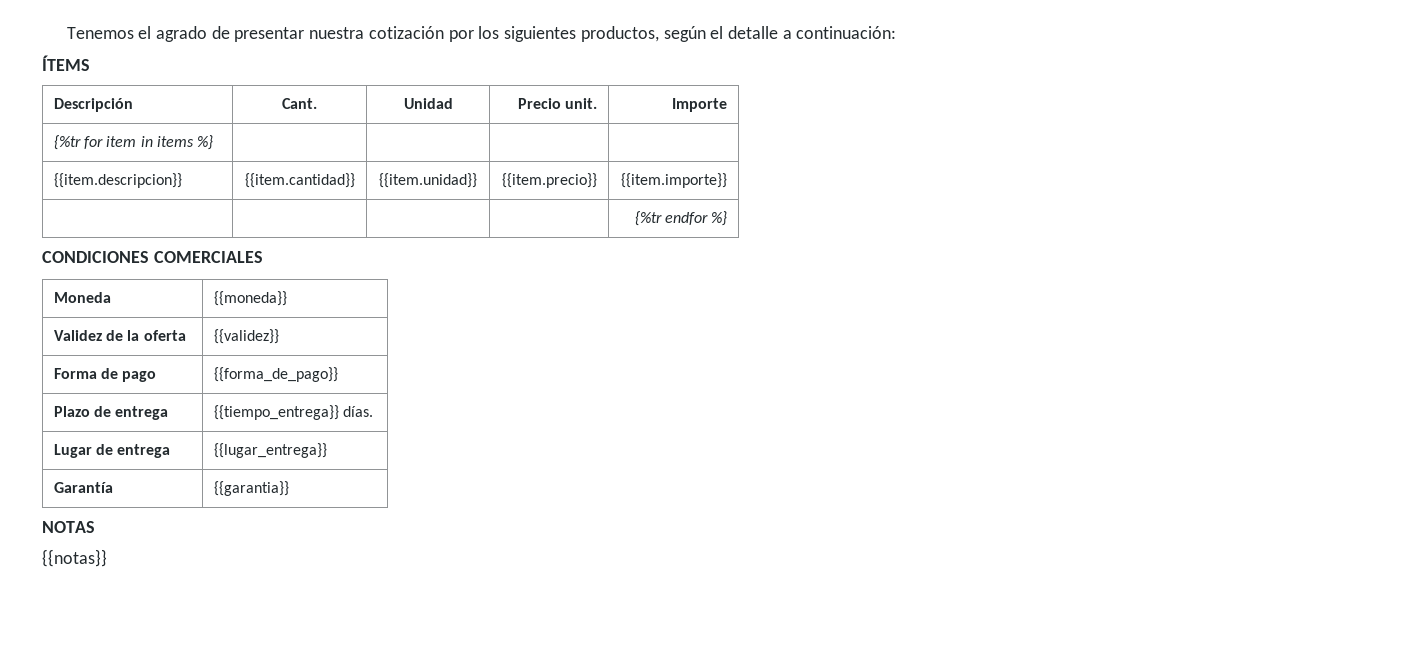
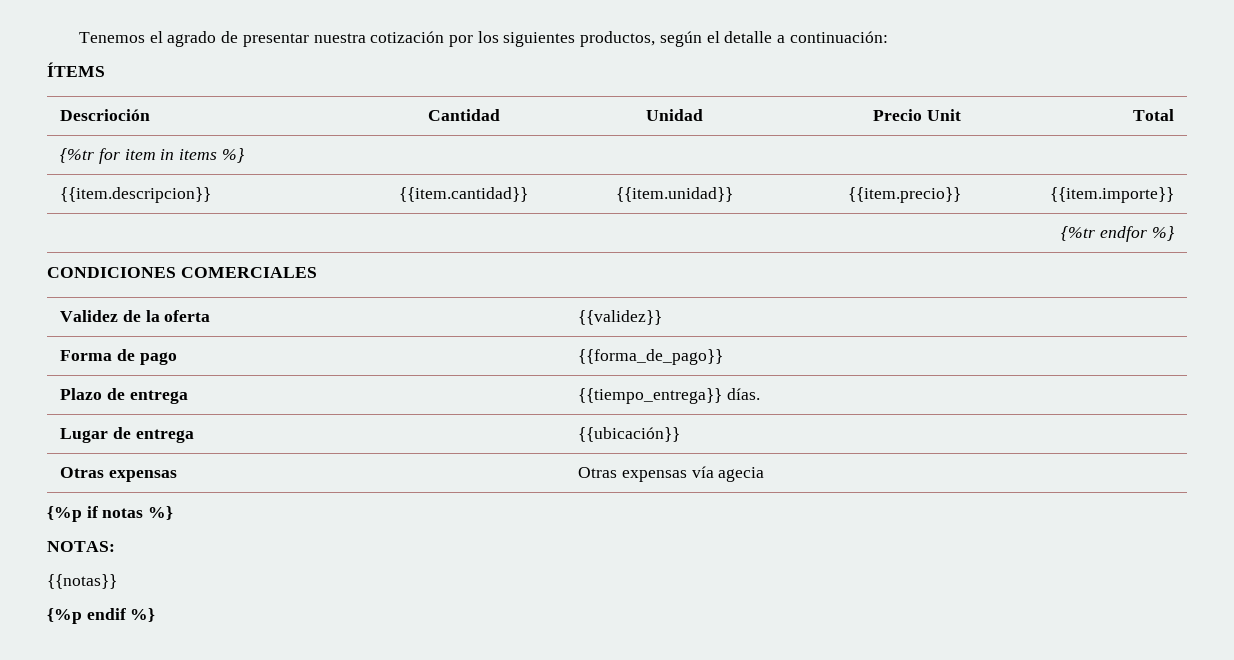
- Descripción | Cant. | Unidad | Precio unit. | Importe
+ Descrioción | Cantidad | Unidad | Precio Unit | Total
- Moneda | {{moneda}}
- Lugar de entrega | {{lugar_entrega}}
- Garantía | {{garantia}}
- NOTAS
+ Lugar de entrega | {{ubicación}}
+ Otras expensas | Otras expensas vía agecia
+ {%p if notas %}
+ NOTAS:
  {{notas}}
+ {%p endif %}

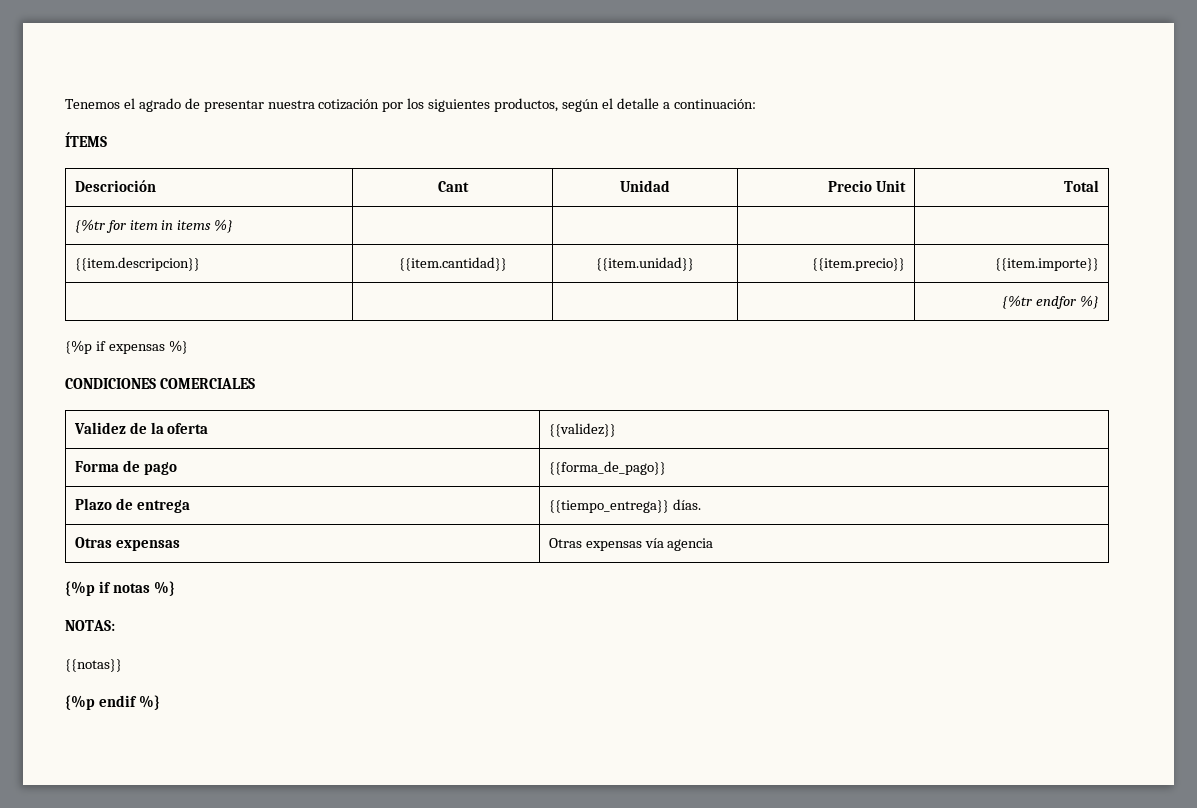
- Descrioción | Cantidad | Unidad | Precio Unit | Total
+ Descrioción | Cant | Unidad | Precio Unit | Total
+ {%p if expensas %}
- Lugar de entrega | {{ubicación}}
- Otras expensas | Otras expensas vía agecia
+ Otras expensas | Otras expensas vía agencia

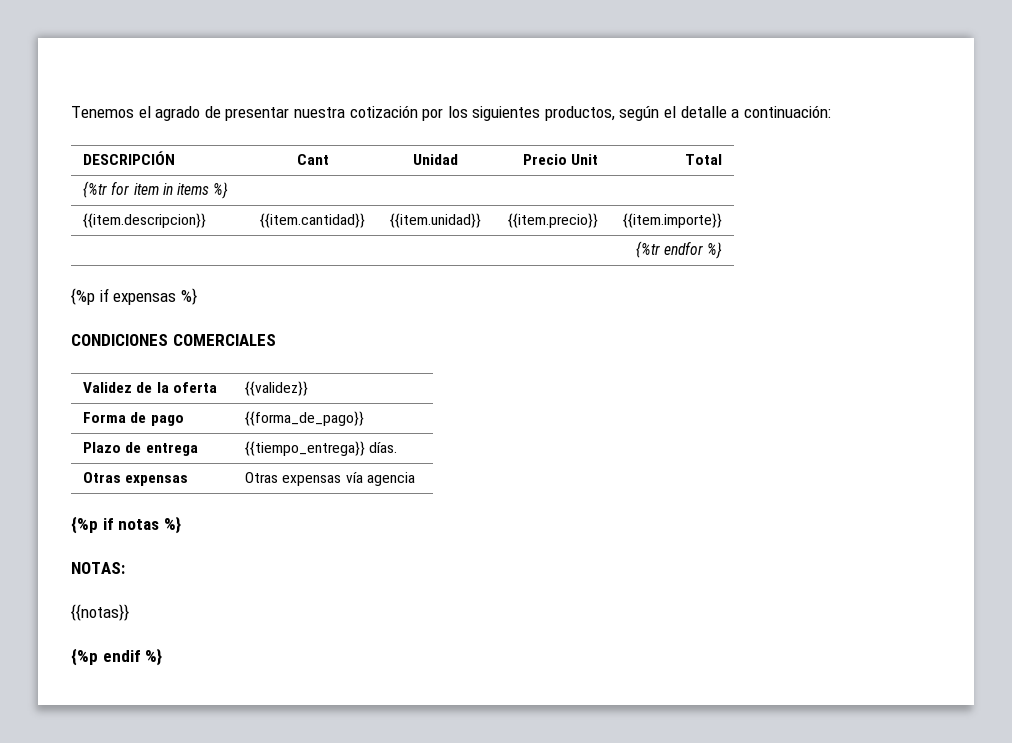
- ÍTEMS
- Descrioción | Cant | Unidad | Precio Unit | Total
+ DESCRIPCIÓN | Cant | Unidad | Precio Unit | Total

